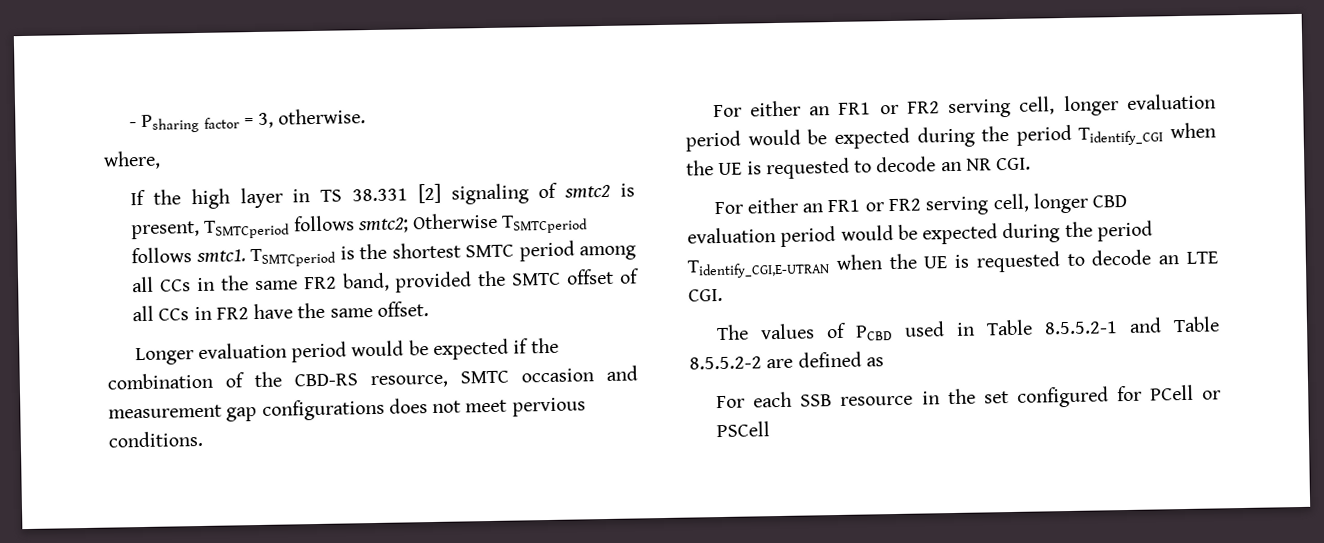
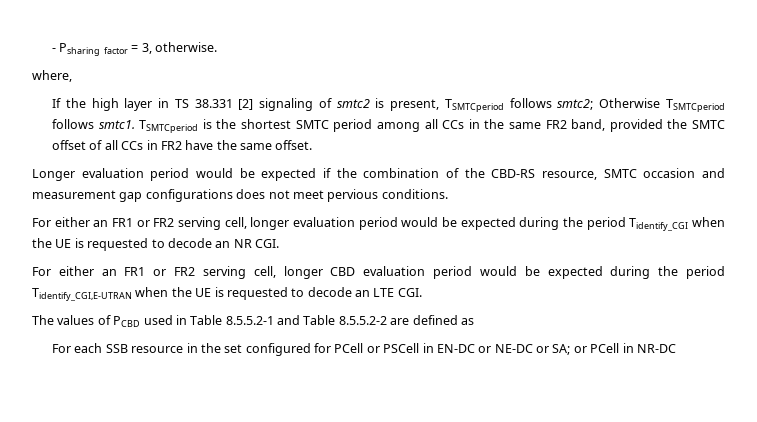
- For each SSB resource in the set configured for PCell or PSCell
+ For each SSB resource in the set configured for PCell or PSCell in EN-DC or NE-DC or SA; or PCell in NR-DC

